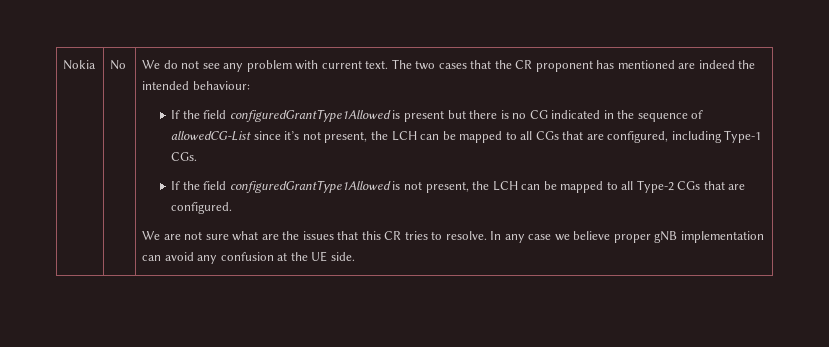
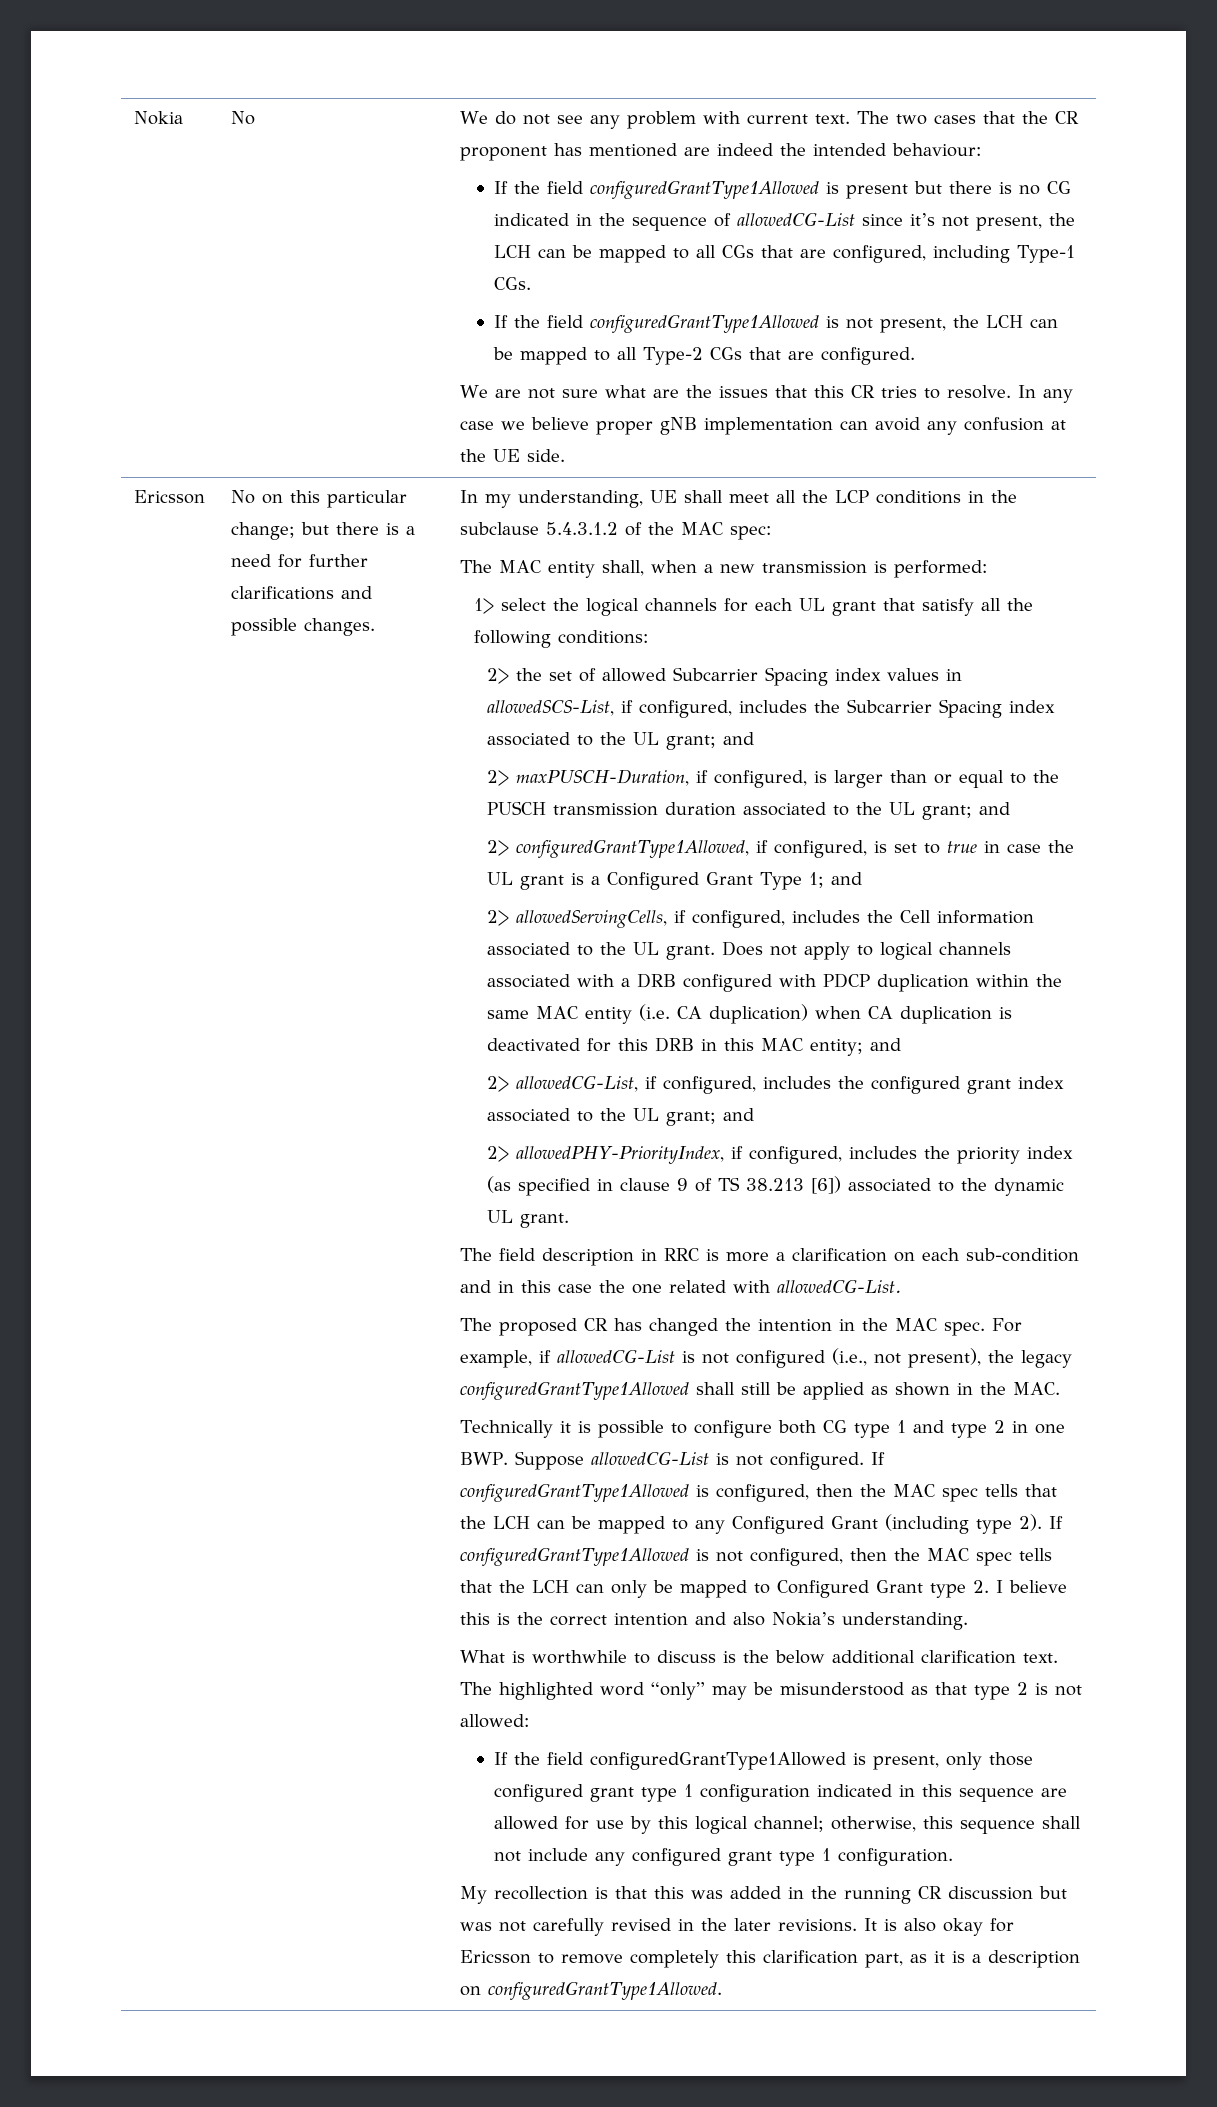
+ Ericsson | No on this particular change; but there is a need for further clarifications and possible changes. | In my understanding, UE shall meet all the LCP conditions in the subclause 5.4.3.1.2 of the MAC spec:
+ The MAC entity shall, when a new transmission is performed:
+ 1> select the logical channels for each UL grant that satisfy all the following conditions:
+ 2> the set of allowed Subcarrier Spacing index values in allowedSCS-List, if configured, includes the Subcarrier Spacing index associated to the UL grant; and
+ 2> maxPUSCH-Duration, if configured, is larger than or equal to the PUSCH transmission duration associated to the UL grant; and
+ 2> configuredGrantType1Allowed, if configured, is set to true in case the UL grant is a Configured Grant Type 1; and
+ 2> allowedServingCells, if configured, includes the Cell information associated to the UL grant. Does not apply to logical channels associated with a DRB configured with PDCP duplication within the same MAC entity (i.e. CA duplication) when CA duplication is deactivated for this DRB in this MAC entity; and
+ 2> allowedCG-List, if configured, includes the configured grant index associated to the UL grant; and
+ 2> allowedPHY-PriorityIndex, if configured, includes the priority index (as specified in clause 9 of TS 38.213 [6]) associated to the dynamic UL grant.
+ The field description in RRC is more a clarification on each sub-condition and in this case the one related with allowedCG-List.
+ The proposed CR has changed the intention in the MAC spec. For example, if allowedCG-List is not configured (i.e., not present), the legacy configuredGrantType1Allowed shall still be applied as shown in the MAC.
+ Technically it is possible to configure both CG type 1 and type 2 in one BWP. Suppose allowedCG-List is not configured. If configuredGrantType1Allowed is configured, then the MAC spec tells that the LCH can be mapped to any Configured Grant (including type 2). If configuredGrantType1Allowed is not configured, then the MAC spec tells that the LCH can only be mapped to Configured Grant type 2. I believe this is the correct intention and also Nokia’s understanding.
+ What is worthwhile to discuss is the below additional clarification text. The highlighted word “only” may be misunderstood as that type 2 is not allowed:
+ If the field configuredGrantType1Allowed is present, only those configured grant type 1 configuration indicated in this sequence are allowed for use by this logical channel; otherwise, this sequence shall not include any configured grant type 1 configuration.
+ My recollection is that this was added in the running CR discussion but was not carefully revised in the later revisions. It is also okay for Ericsson to remove completely this clarification part, as it is a description on configuredGrantType1Allowed.

